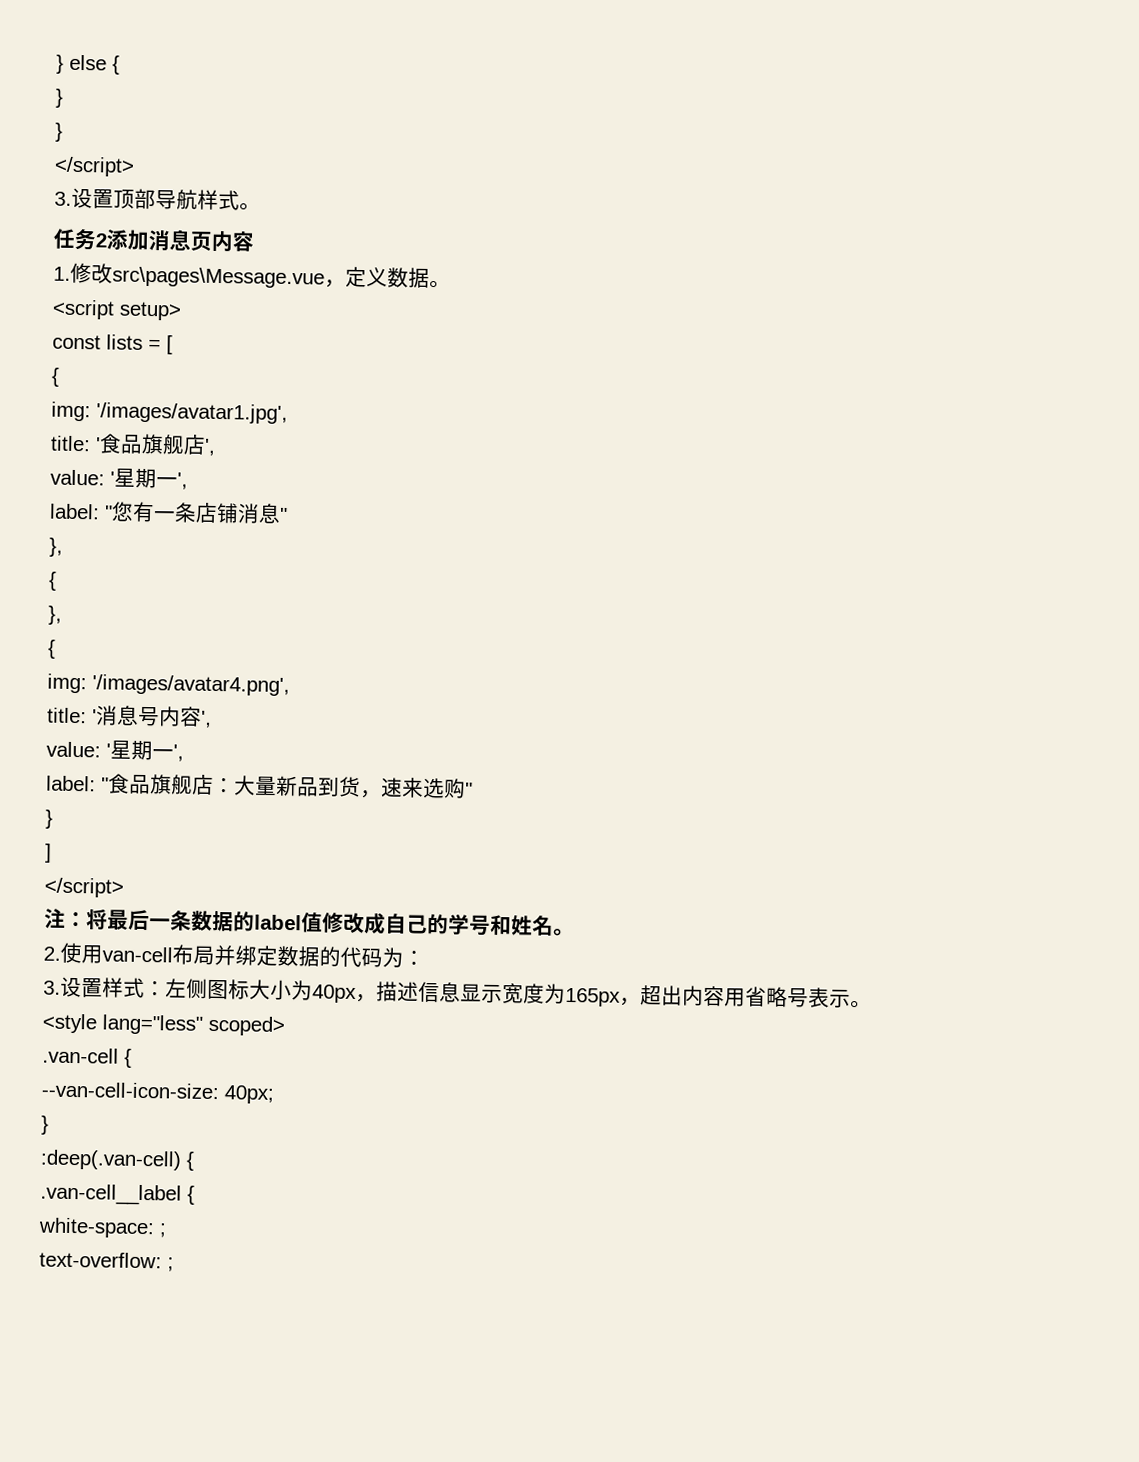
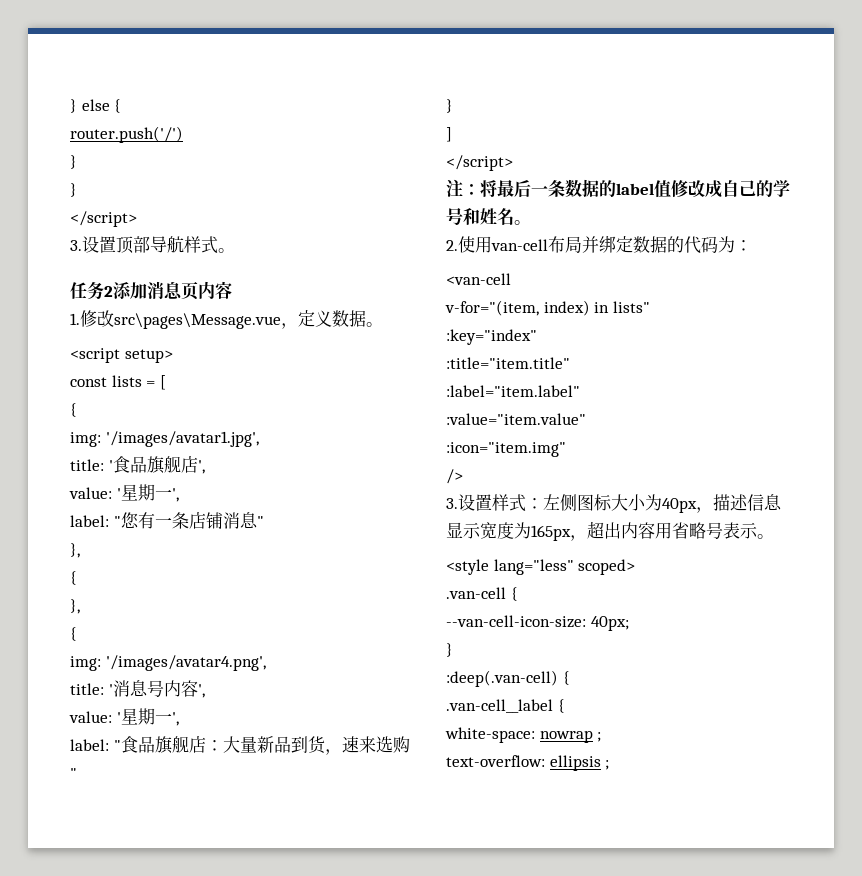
+ router.push('/')
+ <van-cell
+ v-for="(item, index) in lists"
+ :key="index"
+ :title="item.title"
+ :label="item.label"
+ :value="item.value"
+ :icon="item.img"
+ />
- white-space: ;
+ white-space: nowrap ;
- text-overflow: ;
+ text-overflow: ellipsis ;

